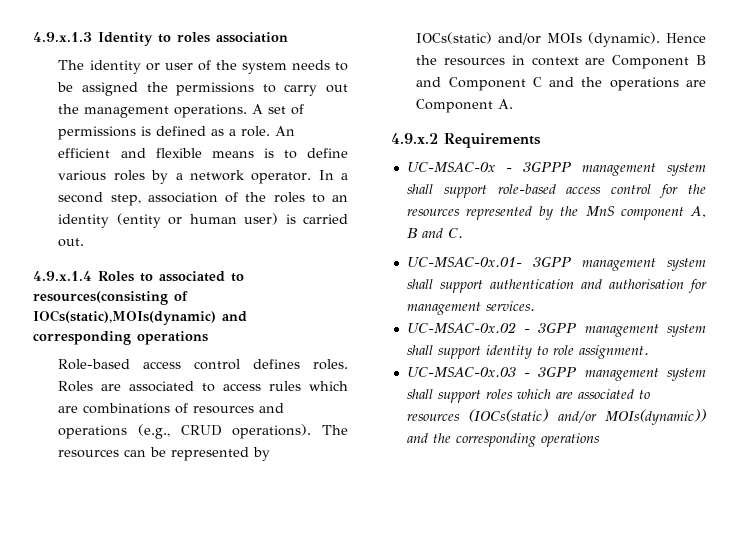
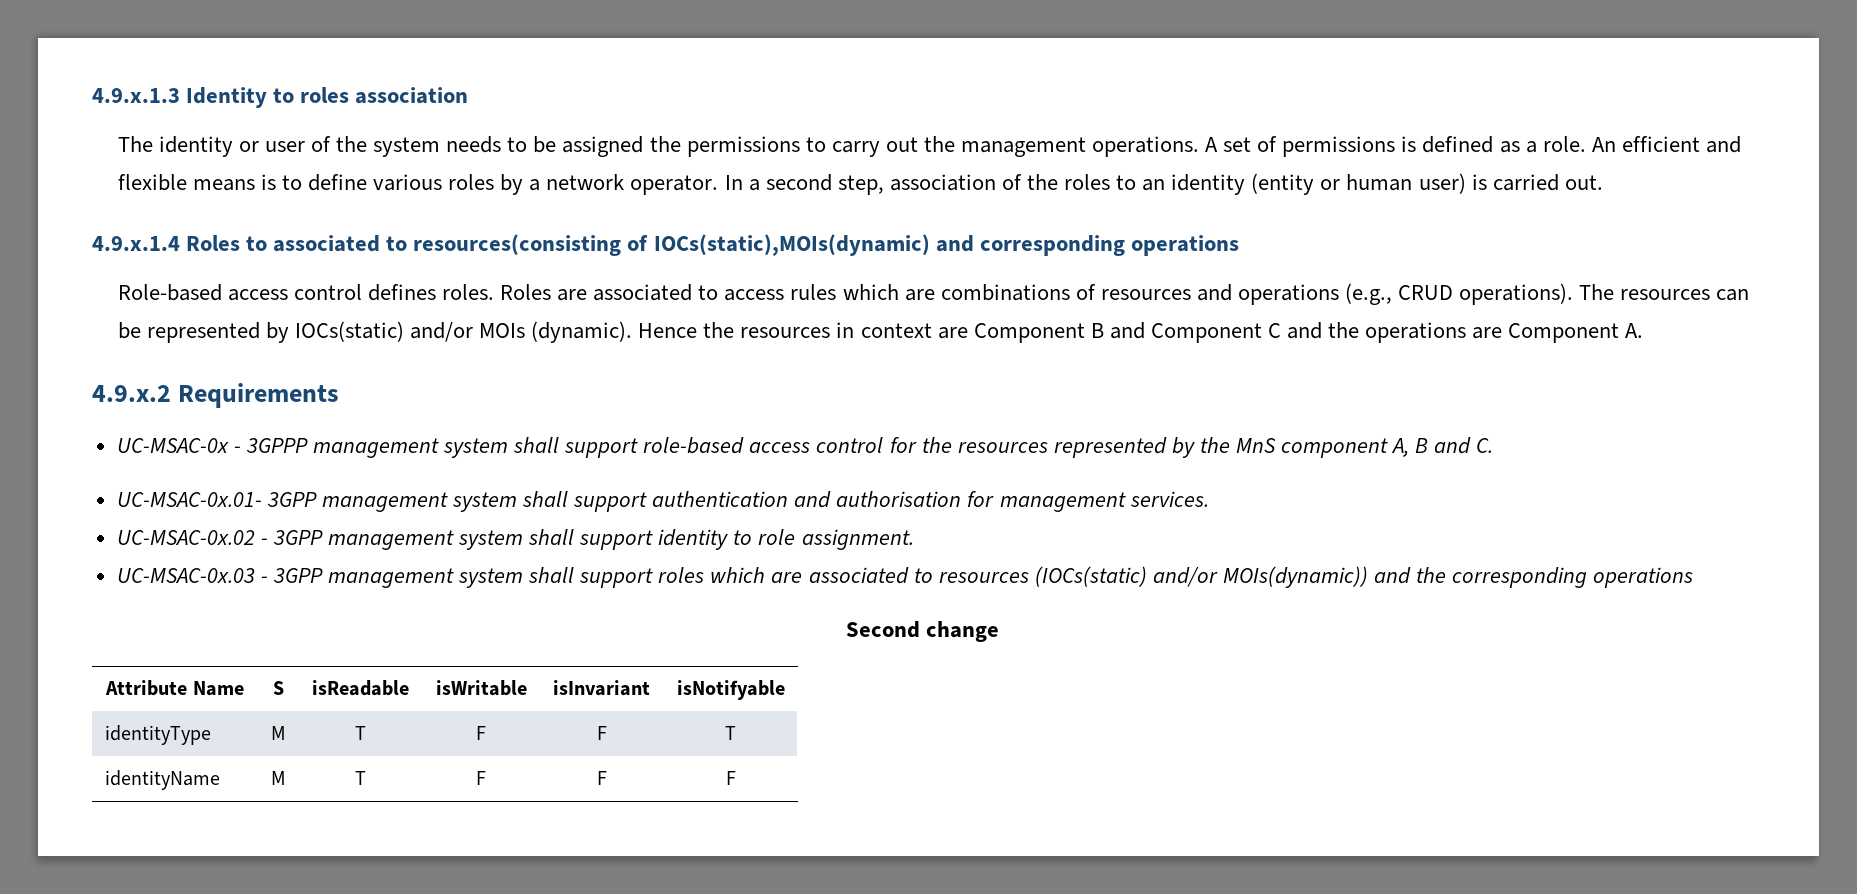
+ Second change
+ Attribute Name | S | isReadable | isWritable | isInvariant | isNotifyable
+ identityType | M | T | F | F | T
+ identityName | M | T | F | F | F

